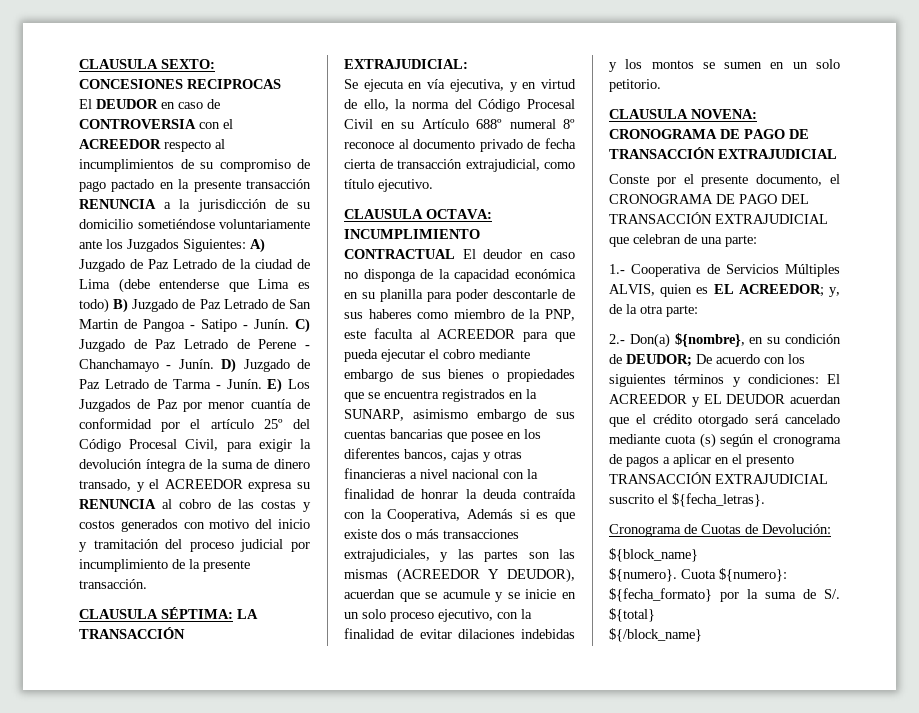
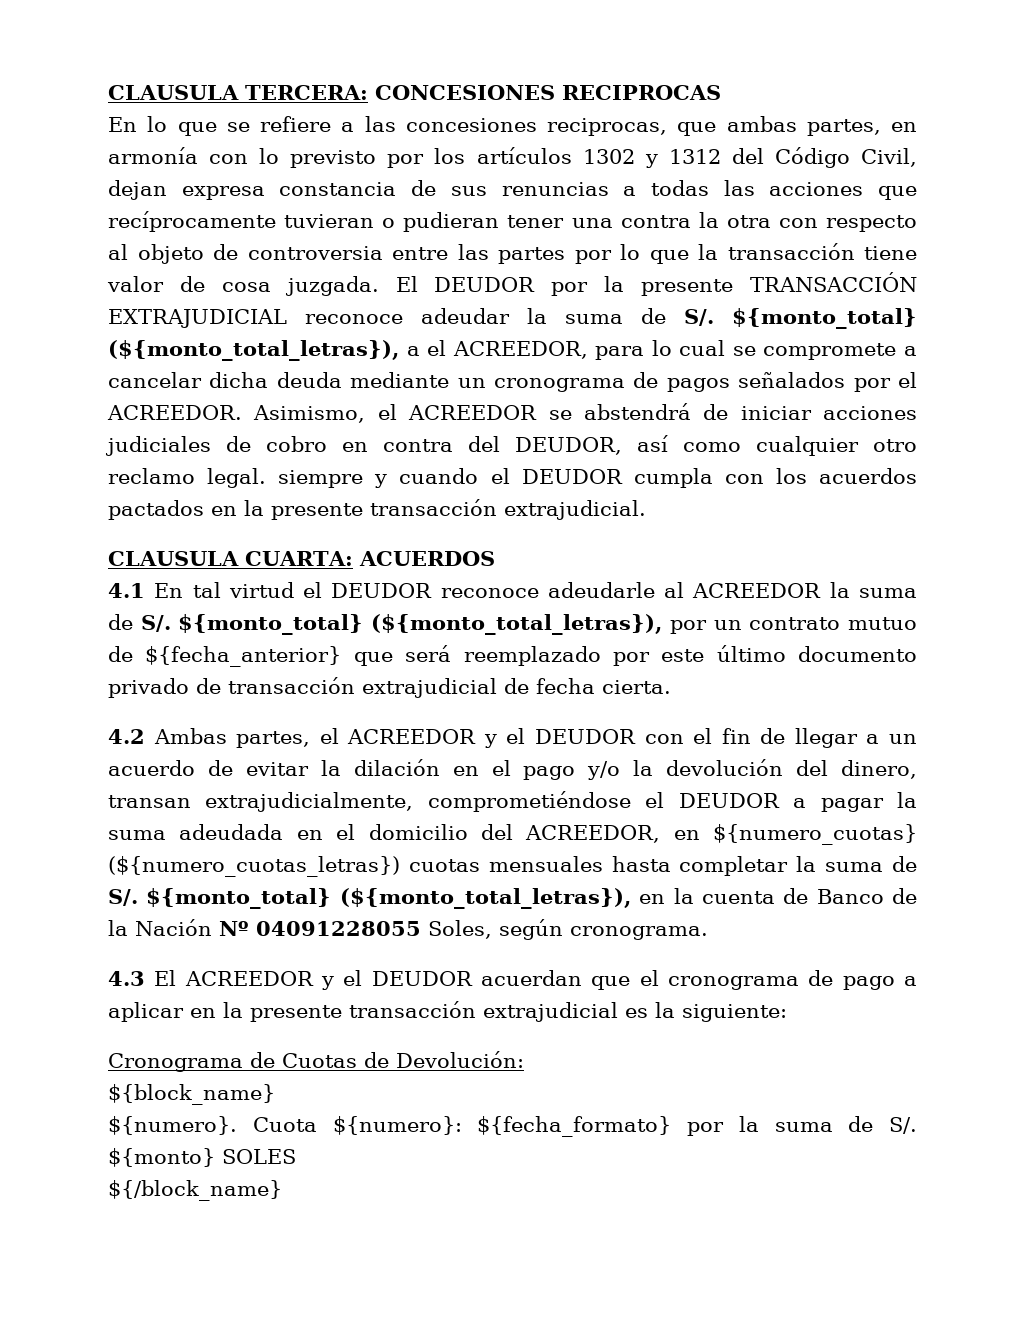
- CLAUSULA SEXTO: CONCESIONES RECIPROCAS
+ CLAUSULA TERCERA: CONCESIONES RECIPROCAS
- El DEUDOR en caso de CONTROVERSIA con el ACREEDOR respecto al incumplimientos de su compromiso de pago pactado en la presente transacción RENUNCIA a la jurisdicción de su domicilio sometiéndose voluntariamente ante los Juzgados Siguientes: A) Juzgado de Paz Letrado de la ciudad de Lima (debe entenderse que Lima es todo) B) Juzgado de Paz Letrado de San Martin de Pangoa - Satipo - Junín. C) Juzgado de Paz Letrado de Perene - Chanchamayo - Junín. D) Juzgado de Paz Letrado de Tarma - Junín. E) Los Juzgados de Paz por menor cuantía de conformidad por el artículo 25º del Código Procesal Civil, para exigir la devolución íntegra de la suma de dinero transado, y el ACREEDOR expresa su RENUNCIA al cobro de las costas y costos generados con motivo del inicio y tramitación del proceso judicial por incumplimiento de la presente transacción.
- CLAUSULA SÉPTIMA: LA TRANSACCIÓN EXTRAJUDICIAL:
- Se ejecuta en vía ejecutiva, y en virtud de ello, la norma del Código Procesal Civil en su Artículo 688º numeral 8º reconoce al documento privado de fecha cierta de transacción extrajudicial, como título ejecutivo.
- CLAUSULA OCTAVA: INCUMPLIMIENTO CONTRACTUAL El deudor en caso no disponga de la capacidad económica en su planilla para poder descontarle de sus haberes como miembro de la PNP, este faculta al ACREEDOR para que pueda ejecutar el cobro mediante embargo de sus bienes o propiedades que se encuentra registrados en la SUNARP, asimismo embargo de sus cuentas bancarias que posee en los diferentes bancos, cajas y otras financieras a nivel nacional con la finalidad de honrar la deuda contraída con la Cooperativa, Además si es que existe dos o más transacciones extrajudiciales, y las partes son las mismas (ACREEDOR Y DEUDOR), acuerdan que se acumule y se inicie en un solo proceso ejecutivo, con la finalidad de evitar dilaciones indebidas y los montos se sumen en un solo petitorio.
- CLAUSULA NOVENA: CRONOGRAMA DE PAGO DE TRANSACCIÓN EXTRAJUDICIAL
- Conste por el presente documento, el CRONOGRAMA DE PAGO DEL TRANSACCIÓN EXTRAJUDICIAL que celebran de una parte:
- 1.- Cooperativa de Servicios Múltiples ALVIS, quien es EL ACREEDOR; y, de la otra parte:
- 2.- Don(a) ${nombre}, en su condición de DEUDOR; De acuerdo con los siguientes términos y condiciones: El ACREEDOR y EL DEUDOR acuerdan que el crédito otorgado será cancelado mediante cuota (s) según el cronograma de pagos a aplicar en el presento TRANSACCIÓN EXTRAJUDICIAL suscrito el ${fecha_letras}.
+ En lo que se refiere a las concesiones reciprocas, que ambas partes, en armonía con lo previsto por los artículos 1302 y 1312 del Código Civil, dejan expresa constancia de sus renuncias a todas las acciones que recíprocamente tuvieran o pudieran tener una contra la otra con respecto al objeto de controversia entre las partes por lo que la transacción tiene valor de cosa juzgada. El DEUDOR por la presente TRANSACCIÓN EXTRAJUDICIAL reconoce adeudar la suma de S/. ${monto_total} (${monto_total_letras}), a el ACREEDOR, para lo cual se compromete a cancelar dicha deuda mediante un cronograma de pagos señalados por el ACREEDOR. Asimismo, el ACREEDOR se abstendrá de iniciar acciones judiciales de cobro en contra del DEUDOR, así como cualquier otro reclamo legal. siempre y cuando el DEUDOR cumpla con los acuerdos pactados en la presente transacción extrajudicial.
+ CLAUSULA CUARTA: ACUERDOS
+ 4.1 En tal virtud el DEUDOR reconoce adeudarle al ACREEDOR la suma de S/. ${monto_total} (${monto_total_letras}), por un contrato mutuo de ${fecha_anterior} que será reemplazado por este último documento privado de transacción extrajudicial de fecha cierta.
+ 4.2 Ambas partes, el ACREEDOR y el DEUDOR con el fin de llegar a un acuerdo de evitar la dilación en el pago y/o la devolución del dinero, transan extrajudicialmente, comprometiéndose el DEUDOR a pagar la suma adeudada en el domicilio del ACREEDOR, en ${numero_cuotas} (${numero_cuotas_letras}) cuotas mensuales hasta completar la suma de S/. ${monto_total} (${monto_total_letras}), en la cuenta de Banco de la Nación Nº 04091228055 Soles, según cronograma.
+ 4.3 El ACREEDOR y el DEUDOR acuerdan que el cronograma de pago a aplicar en la presente transacción extrajudicial es la siguiente:
- Cuota ${numero}: ${fecha_formato} por la suma de S/. ${total}
+ Cuota ${numero}: ${fecha_formato} por la suma de S/. ${monto} SOLES

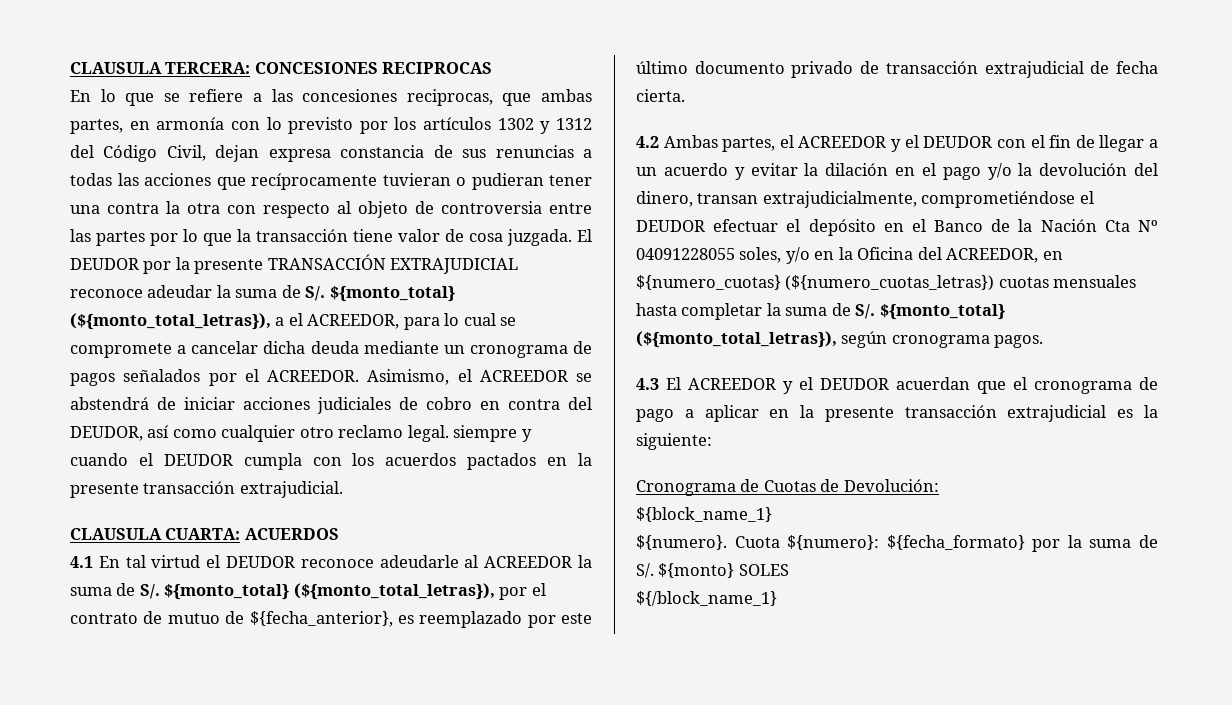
- 4.1 En tal virtud el DEUDOR reconoce adeudarle al ACREEDOR la suma de S/. ${monto_total} (${monto_total_letras}), por un contrato mutuo de ${fecha_anterior} que será reemplazado por este último documento privado de transacción extrajudicial de fecha cierta.
+ 4.1 En tal virtud el DEUDOR reconoce adeudarle al ACREEDOR la suma de S/. ${monto_total} (${monto_total_letras}), por el contrato de mutuo de ${fecha_anterior}, es reemplazado por este último documento privado de transacción extrajudicial de fecha cierta.
- 4.2 Ambas partes, el ACREEDOR y el DEUDOR con el fin de llegar a un acuerdo de evitar la dilación en el pago y/o la devolución del dinero, transan extrajudicialmente, comprometiéndose el DEUDOR a pagar la suma adeudada en el domicilio del ACREEDOR, en ${numero_cuotas} (${numero_cuotas_letras}) cuotas mensuales hasta completar la suma de S/. ${monto_total} (${monto_total_letras}), en la cuenta de Banco de la Nación Nº 04091228055 Soles, según cronograma.
+ 4.2 Ambas partes, el ACREEDOR y el DEUDOR con el fin de llegar a un acuerdo y evitar la dilación en el pago y/o la devolución del dinero, transan extrajudicialmente, comprometiéndose el DEUDOR efectuar el depósito en el Banco de la Nación Cta Nº 04091228055 soles, y/o en la Oficina del ACREEDOR, en ${numero_cuotas} (${numero_cuotas_letras}) cuotas mensuales hasta completar la suma de S/. ${monto_total} (${monto_total_letras}), según cronograma pagos.
- ${block_name}
+ ${block_name_1}
- ${/block_name}
+ ${/block_name_1}

